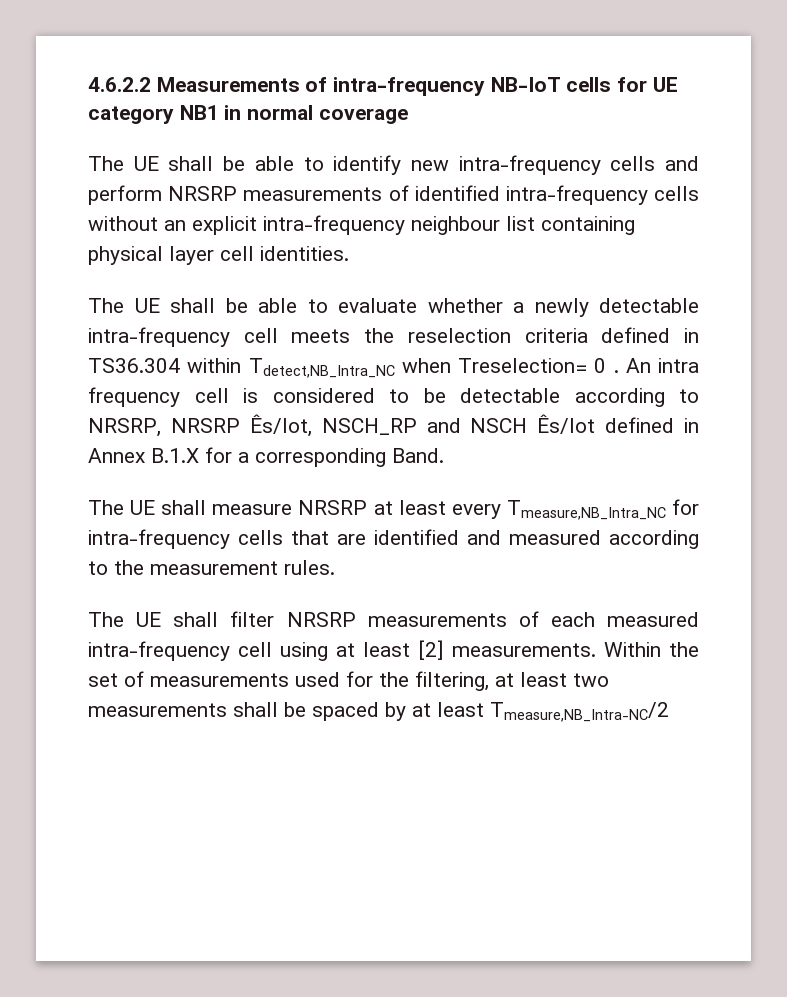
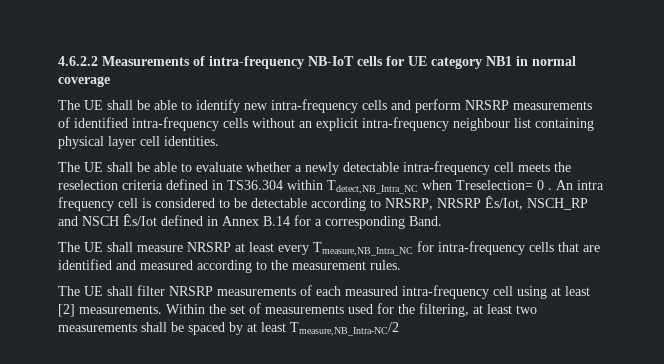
- An intra frequency cell is considered to be detectable according to NRSRP, NRSRP Ês/Iot, NSCH_RP and NSCH Ês/Iot defined in Annex B.1.X for a corresponding Band.
+ An intra frequency cell is considered to be detectable according to NRSRP, NRSRP Ês/Iot, NSCH_RP and NSCH Ês/Iot defined in Annex B.14 for a corresponding Band.

